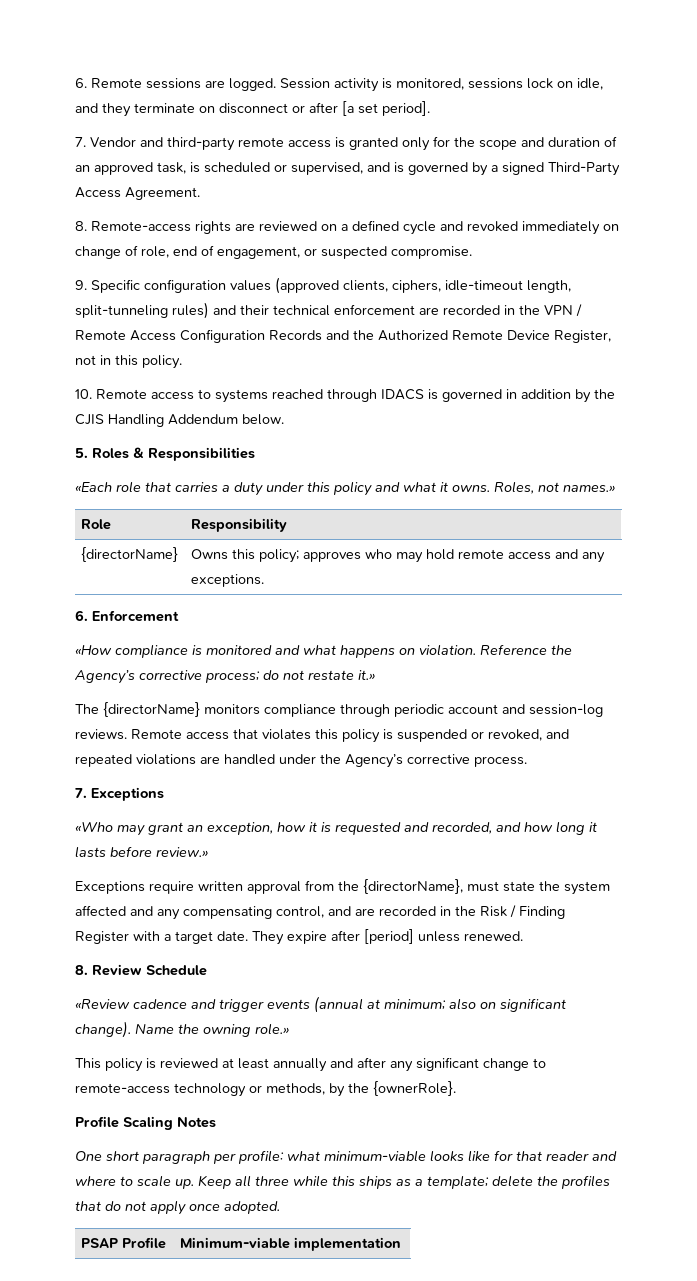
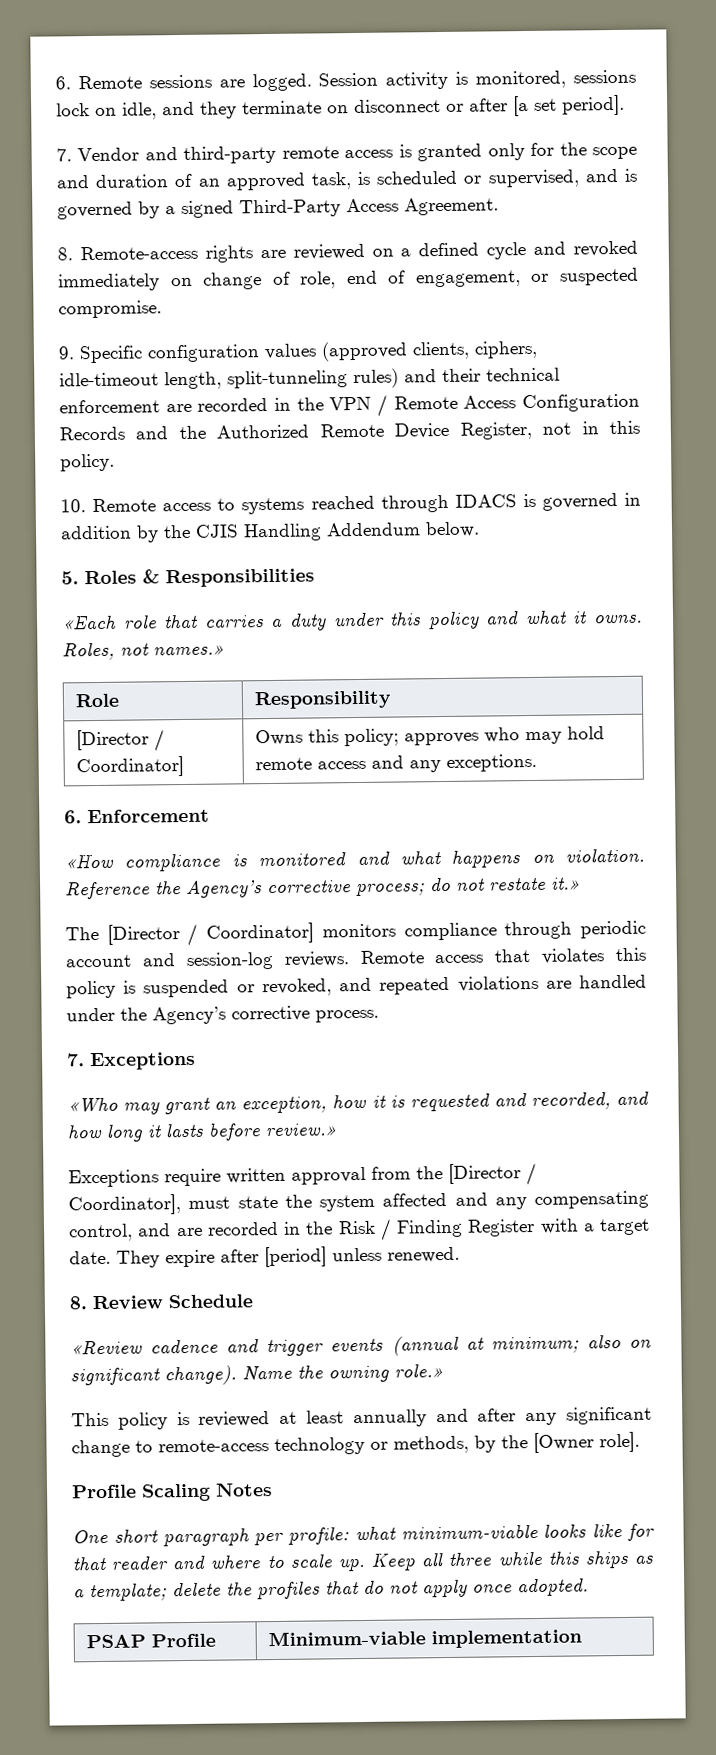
- {directorName} | Owns this policy; approves who may hold remote access and any exceptions.
+ [Director / Coordinator] | Owns this policy; approves who may hold remote access and any exceptions.
- The {directorName} monitors compliance through periodic account and session-log reviews.
+ The [Director / Coordinator] monitors compliance through periodic account and session-log reviews.
- Exceptions require written approval from the {directorName}, must state the system affected and any compensating control, and are recorded in the Risk / Finding Register with a target date.
+ Exceptions require written approval from the [Director / Coordinator], must state the system affected and any compensating control, and are recorded in the Risk / Finding Register with a target date.
- This policy is reviewed at least annually and after any significant change to remote-access technology or methods, by the {ownerRole}.
+ This policy is reviewed at least annually and after any significant change to remote-access technology or methods, by the [Owner role].

